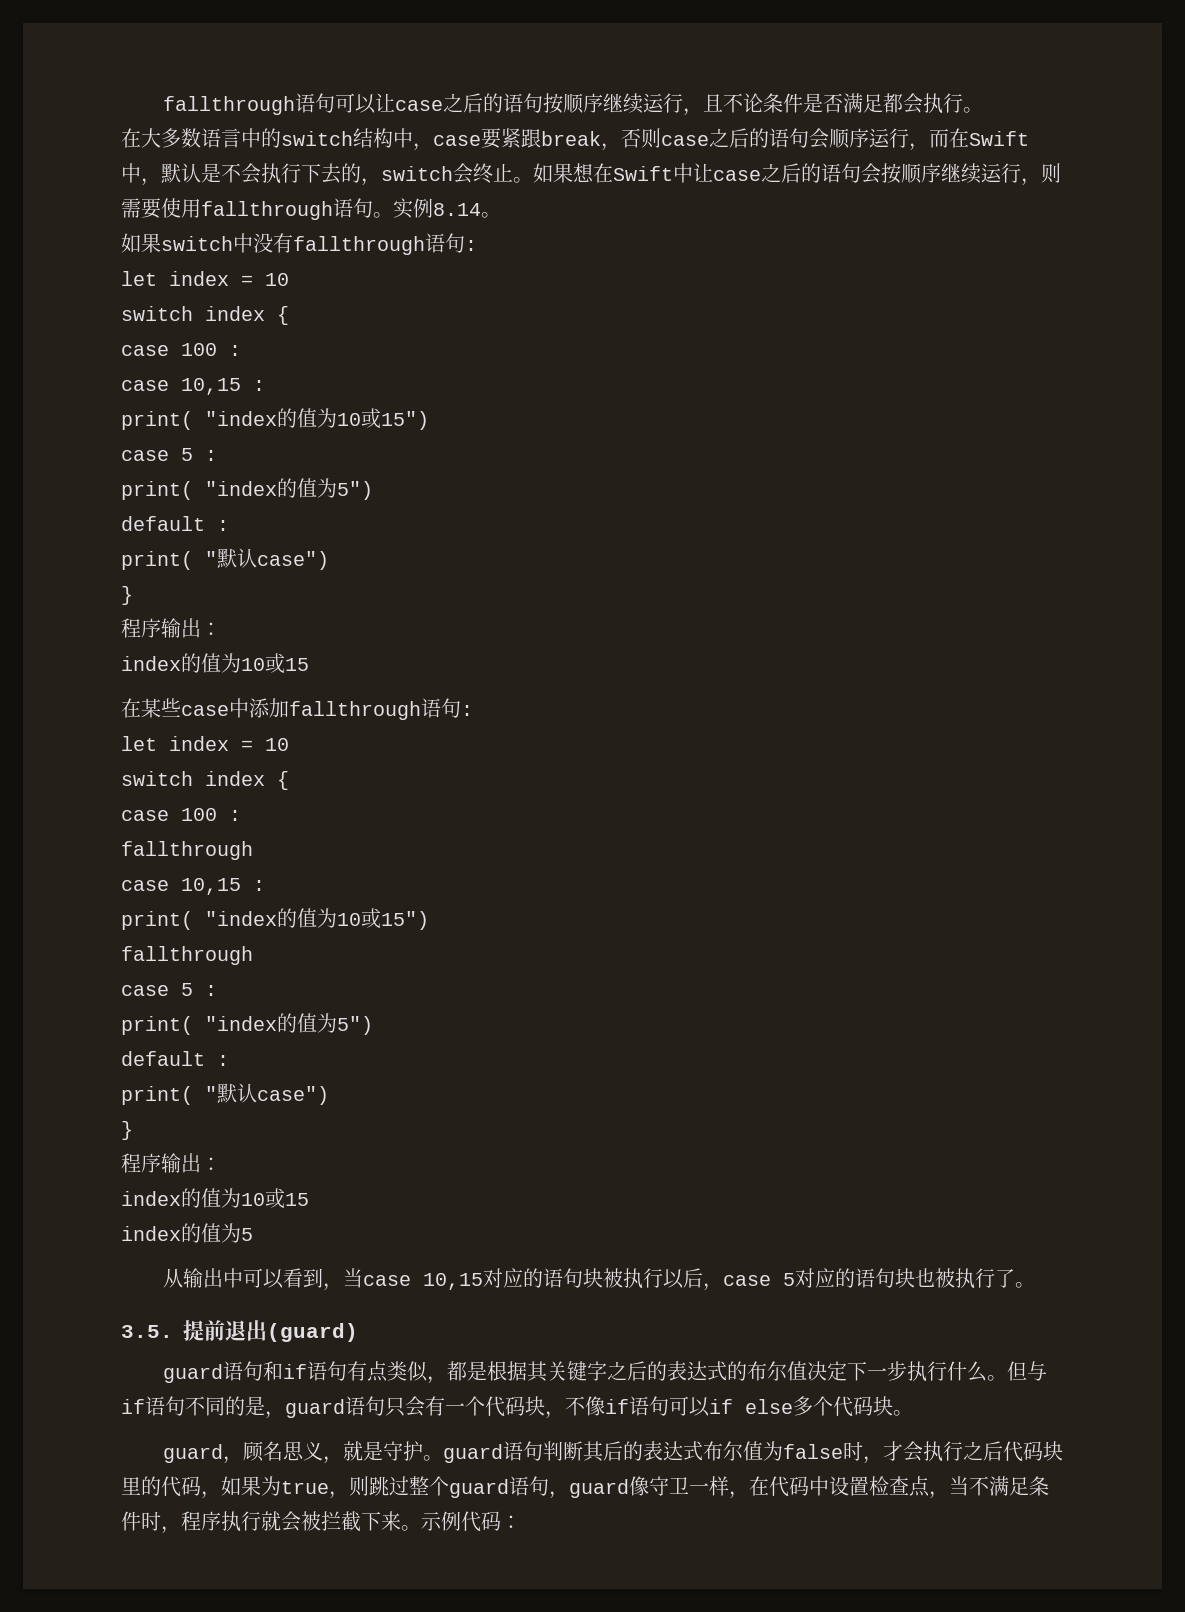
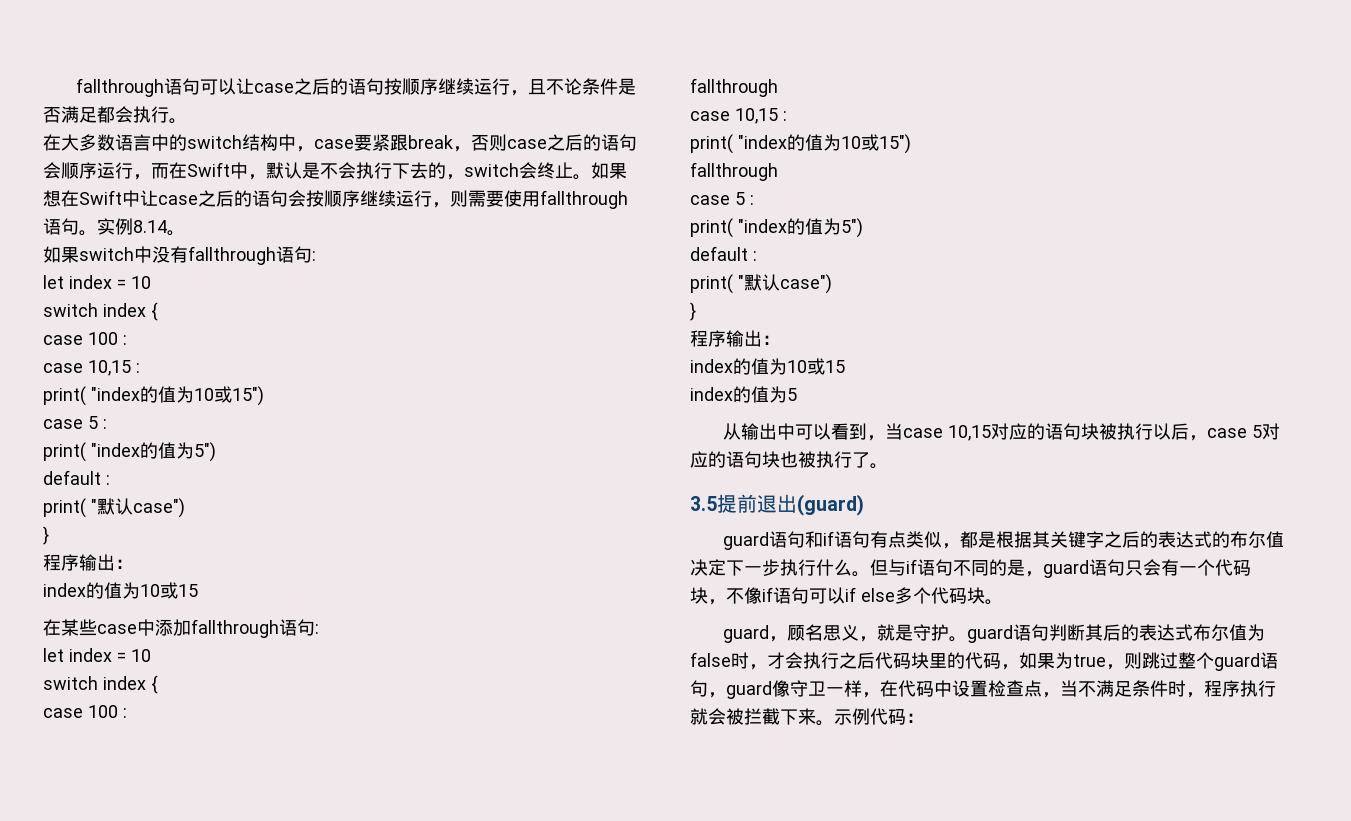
- 3.5.提前退出(guard)
+ 3.5提前退出(guard)

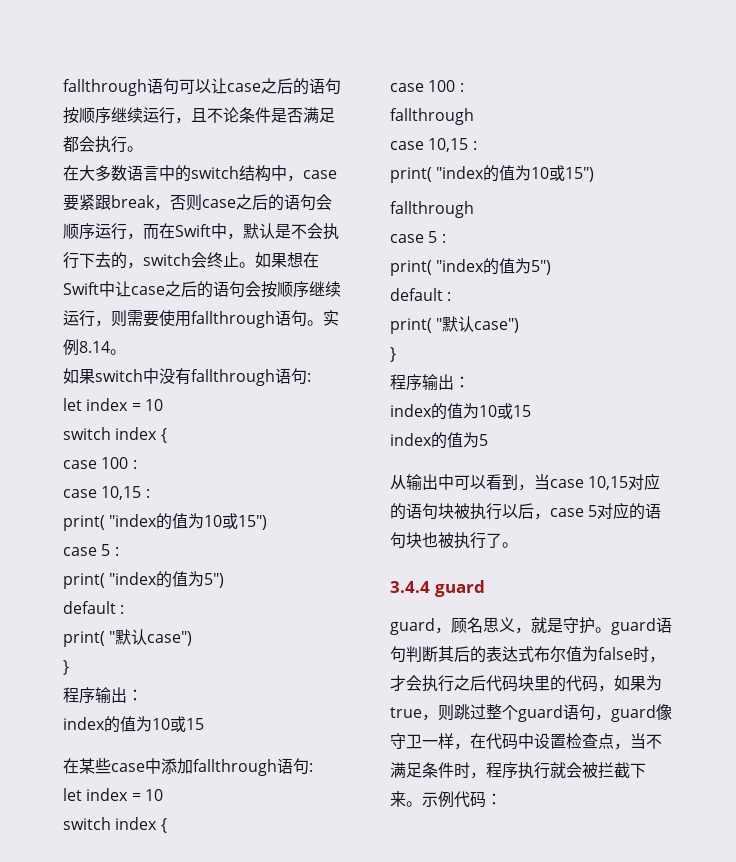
- 3.5提前退出(guard)
- guard语句和if语句有点类似，都是根据其关键字之后的表达式的布尔值决定下一步执行什么。但与if语句不同的是，guard语句只会有一个代码块，不像if语句可以if else多个代码块。
+ 3.4.4 guard

